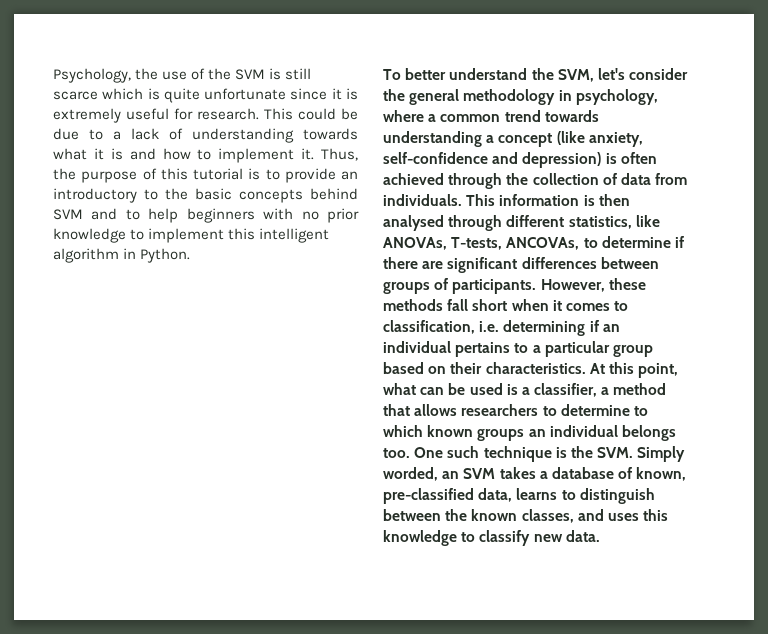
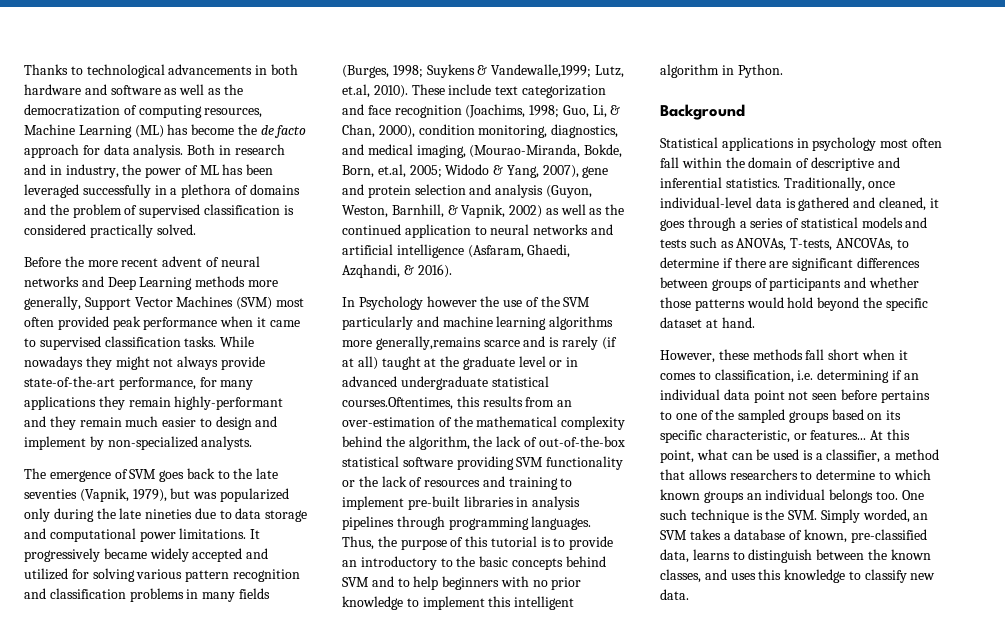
- Psychology, the use of the SVM is still scarce which is quite unfortunate since it is extremely useful for research. This could be due to a lack of understanding towards what it is and how to implement it.
+ Thanks to technological advancements in both hardware and software as well as the democratization of computing resources, Machine Learning (ML) has become the de facto approach for data analysis. Both in research and in industry, the power of ML has been leveraged successfully in a plethora of domains and the problem of supervised classification is considered practically solved.
+ Before the more recent advent of neural networks and Deep Learning methods more generally, Support Vector Machines (SVM) most often provided peak performance when it came to supervised classification tasks. While nowadays they might not always provide state-of-the-art performance, for many applications they remain highly-performant and they remain much easier to design and implement by non-specialized analysts.
+ The emergence of SVM goes back to the late seventies (Vapnik, 1979), but was popularized only during the late nineties due to data storage and computational power limitations. It progressively became widely accepted and utilized for solving various pattern recognition and classification problems in many fields (Burges, 1998; Suykens & Vandewalle,1999; Lutz, et.al, 2010). These include text categorization and face recognition (Joachims, 1998; Guo, Li, & Chan, 2000), condition monitoring, diagnostics, and medical imaging, (Mourao-Miranda, Bokde, Born, et.al, 2005; Widodo & Yang, 2007), gene and protein selection and analysis (Guyon, Weston, Barnhill, & Vapnik, 2002) as well as the continued application to neural networks and artificial intelligence (Asfaram, Ghaedi, Azqhandi, & 2016).
+ In Psychology however the use of the SVM particularly and machine learning algorithms more generally,remains scarce and is rarely (if at all) taught at the graduate level or in advanced undergraduate statistical courses.Oftentimes, this results from an over-estimation of the mathematical complexity behind the algorithm, the lack of out-of-the-box statistical software providing SVM functionality or the lack of resources and training to implement pre-built libraries in analysis pipelines through programming languages.
- To better understand the SVM, let's consider the general methodology in psychology, where a common trend towards understanding a concept (like anxiety, self-confidence and depression) is often achieved through the collection of data from individuals. This information is then analysed through different statistics, like ANOVAs, T-tests, ANCOVAs, to determine if there are significant differences between groups of participants. However, these methods fall short when it comes to classification, i.e. determining if an individual pertains to a particular group based on their characteristics.
+ Background
+ Statistical applications in psychology most often fall within the domain of descriptive and inferential statistics. Traditionally, once individual-level data is gathered and cleaned, it goes through a series of statistical models and tests such as ANOVAs, T-tests, ANCOVAs, to determine if there are significant differences between groups of participants and whether those patterns would hold beyond the specific dataset at hand.
+ However, these methods fall short when it comes to classification, i.e. determining if an individual data point not seen before pertains to one of the sampled groups based on its specific characteristic, or features...

